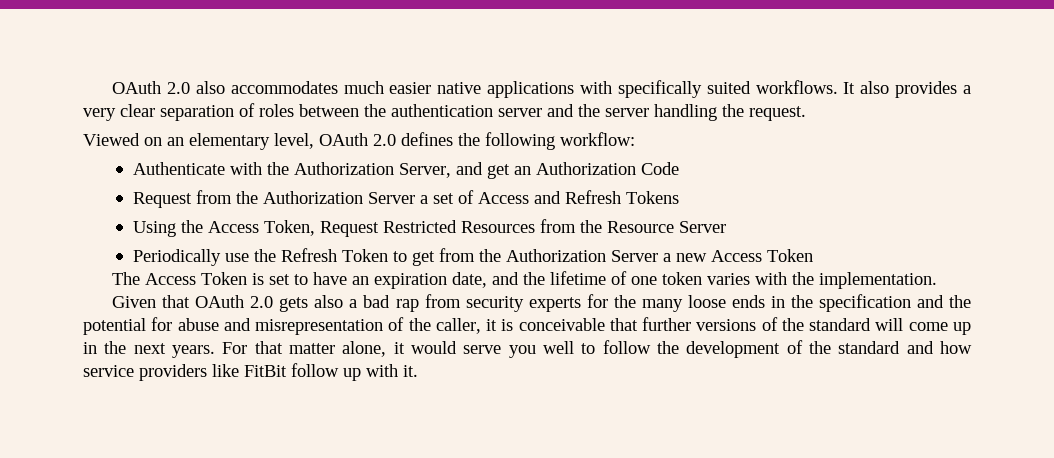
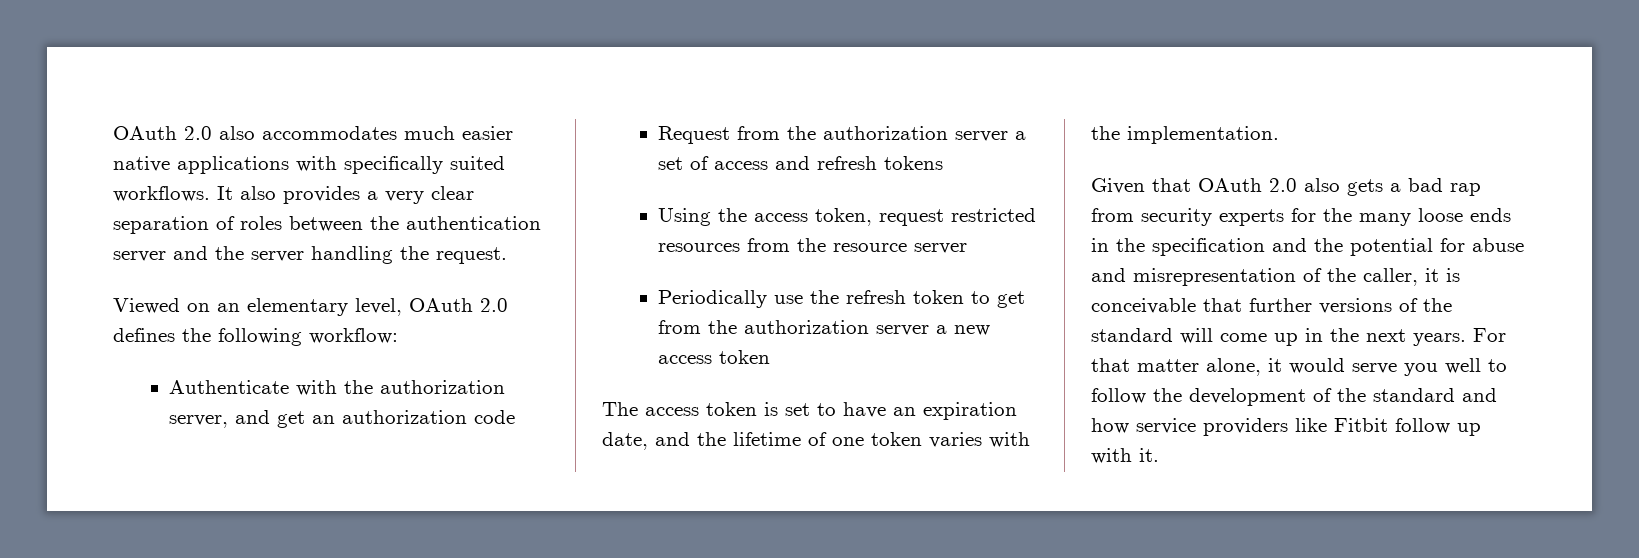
- Authenticate with the Authorization Server, and get an Authorization Code
+ Authenticate with the authorization server, and get an authorization code
- Request from the Authorization Server a set of Access and Refresh Tokens
- Using the Access Token, Request Restricted Resources from the Resource Server
+ Request from the authorization server a set of access and refresh tokens
+ Using the access token, request restricted resources from the resource server
- Periodically use the Refresh Token to get from the Authorization Server a new Access Token
+ Periodically use the refresh token to get from the authorization server a new access token
- The Access Token is set to have an expiration date, and the lifetime of one token varies with the implementation.
+ The access token is set to have an expiration date, and the lifetime of one token varies with the implementation.
- Given that OAuth 2.0 gets also a bad rap from security experts for the many loose ends in the specification and the potential for abuse and misrepresentation of the caller, it is conceivable that further versions of the standard will come up in the next years.
+ Given that OAuth 2.0 also gets a bad rap from security experts for the many loose ends in the specification and the potential for abuse and misrepresentation of the caller, it is conceivable that further versions of the standard will come up in the next years.
- For that matter alone, it would serve you well to follow the development of the standard and how service providers like FitBit follow up with it.
+ For that matter alone, it would serve you well to follow the development of the standard and how service providers like Fitbit follow up with it.

